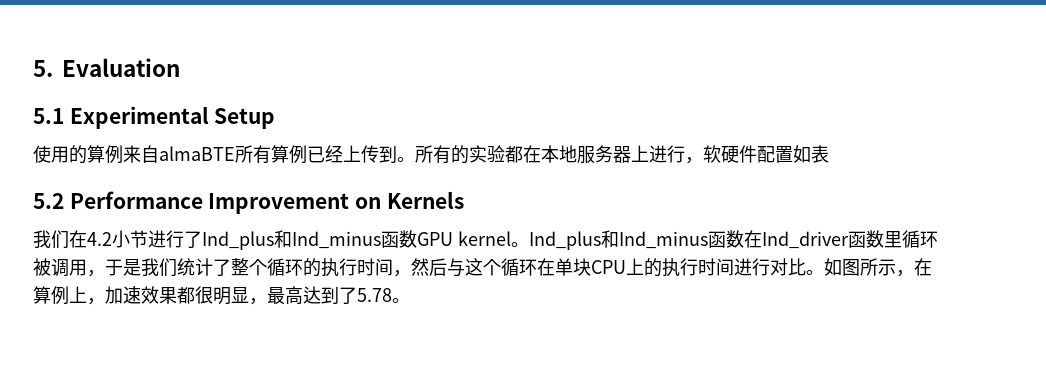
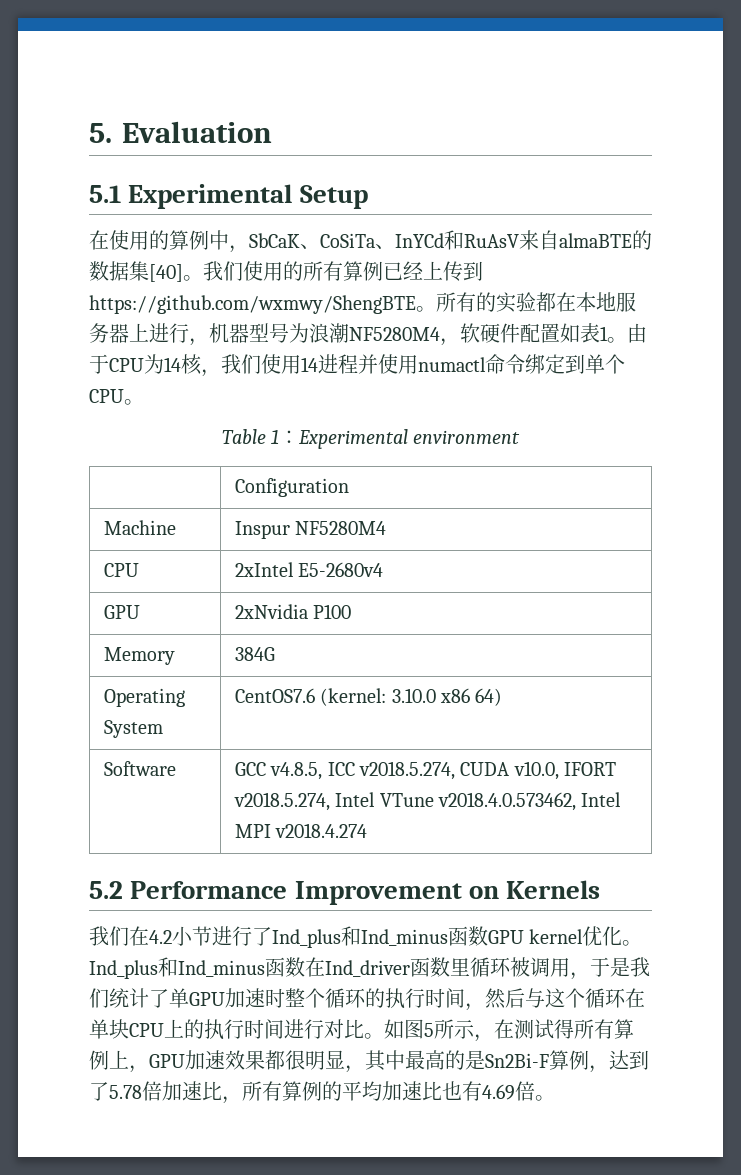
- 使用的算例来自almaBTE所有算例已经上传到。
+ 在使用的算例中，SbCaK、CoSiTa、InYCd和RuAsV来自almaBTE的数据集[40]。我们使用的所有算例已经上传到https://github.com/wxmwy/ShengBTE。
- 所有的实验都在本地服务器上进行，软硬件配置如表
+ 所有的实验都在本地服务器上进行，机器型号为浪潮NF5280M4，软硬件配置如表1。由于CPU为14核，我们使用14进程并使用numactl命令绑定到单个CPU。
+ Table 1：Experimental environment
+ | Configuration
+ Machine | Inspur NF5280M4
+ CPU | 2xIntel E5-2680v4
+ GPU | 2xNvidia P100
+ Memory | 384G
+ Operating System | CentOS7.6 (kernel: 3.10.0 x86 64)
+ Software | GCC v4.8.5, ICC v2018.5.274, CUDA v10.0, IFORT v2018.5.274, Intel VTune v2018.4.0.573462, Intel MPI v2018.4.274
- 我们在4.2小节进行了Ind_plus和Ind_minus函数GPU kernel。
+ 我们在4.2小节进行了Ind_plus和Ind_minus函数GPU kernel优化。
- Ind_plus和Ind_minus函数在Ind_driver函数里循环被调用，于是我们统计了整个循环的执行时间，然后与这个循环在单块CPU上的执行时间进行对比。
+ Ind_plus和Ind_minus函数在Ind_driver函数里循环被调用，于是我们统计了单GPU加速时整个循环的执行时间，然后与这个循环在单块CPU上的执行时间进行对比。
- 如图所示，在算例上，加速效果都很明显，最高达到了5.78。
+ 如图5所示，在测试得所有算例上，GPU加速效果都很明显，其中最高的是Sn2Bi-F算例，达到了5.78倍加速比，所有算例的平均加速比也有4.69倍。

